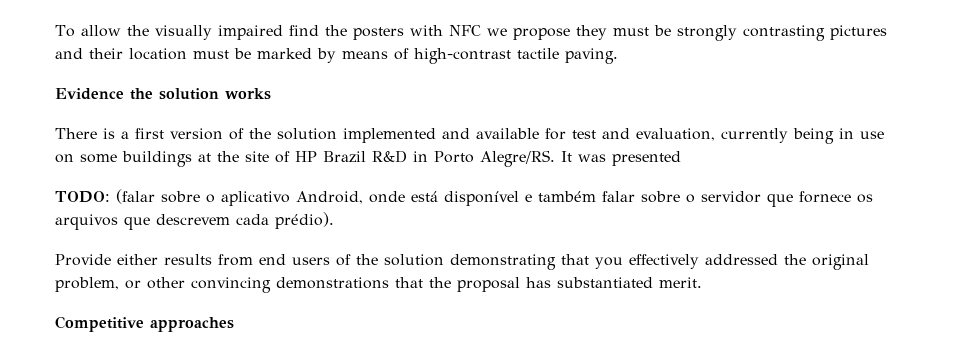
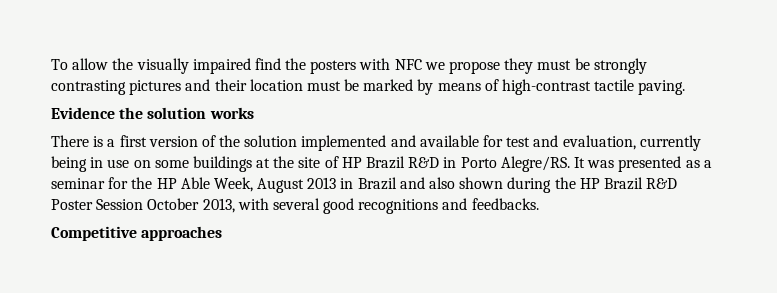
- It was presented
- TODO: (falar sobre o aplicativo Android, onde está disponível e também falar sobre o servidor que fornece os arquivos que descrevem cada prédio).
- Provide either results from end users of the solution demonstrating that you effectively addressed the original problem, or other convincing demonstrations that the proposal has substantiated merit.
+ It was presented as a seminar for the HP Able Week, August 2013 in Brazil and also shown during the HP Brazil R&D Poster Session October 2013, with several good recognitions and feedbacks.

